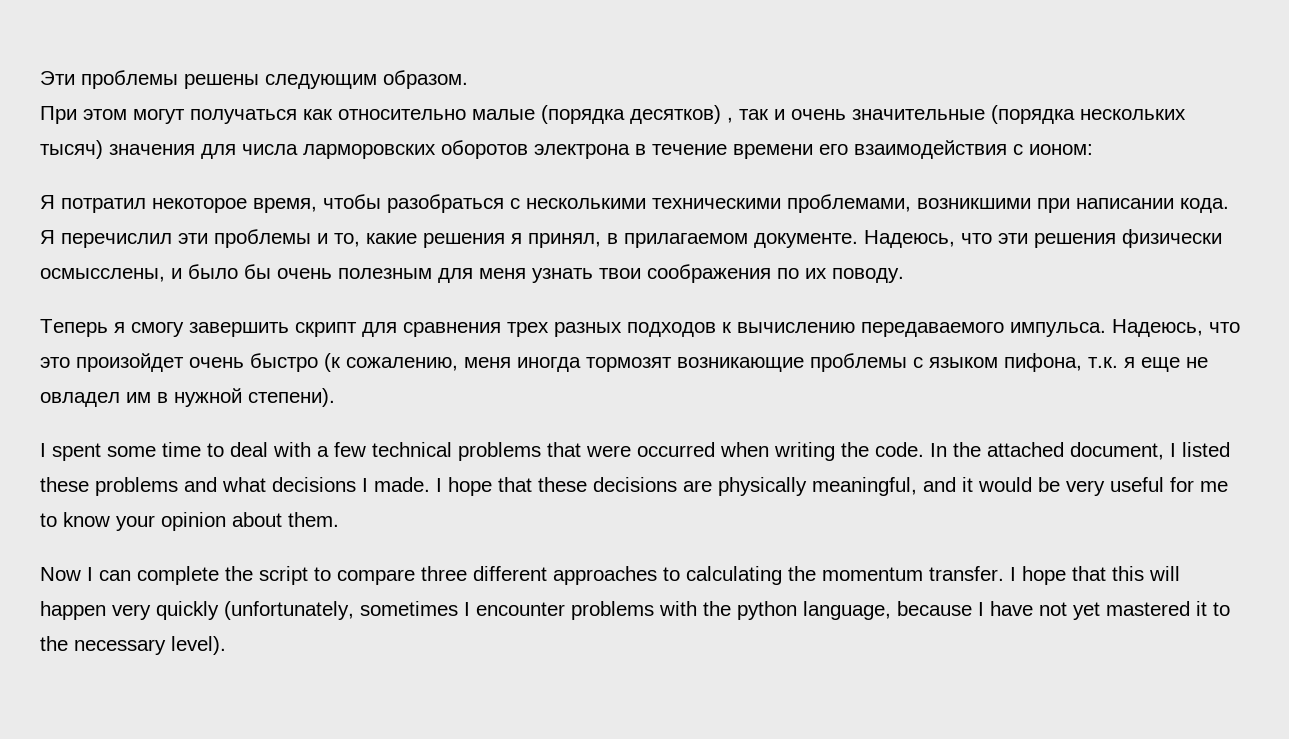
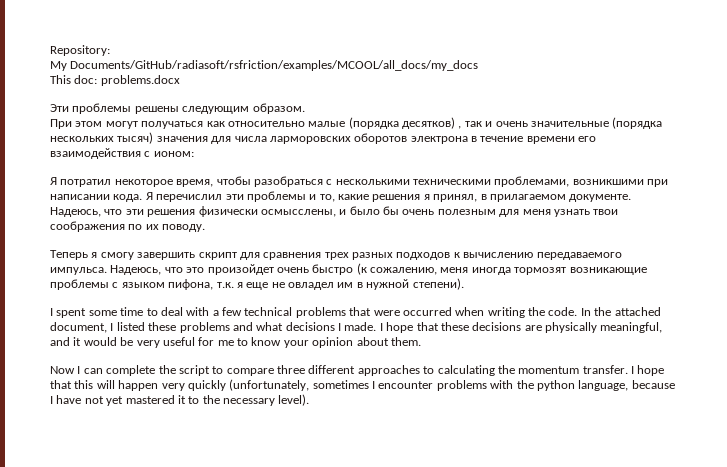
+ Repository:
+ My Documents/GitHub/radiasoft/rsfriction/examples/MCOOL/all_docs/my_docs
+ This doc: problems.docx

